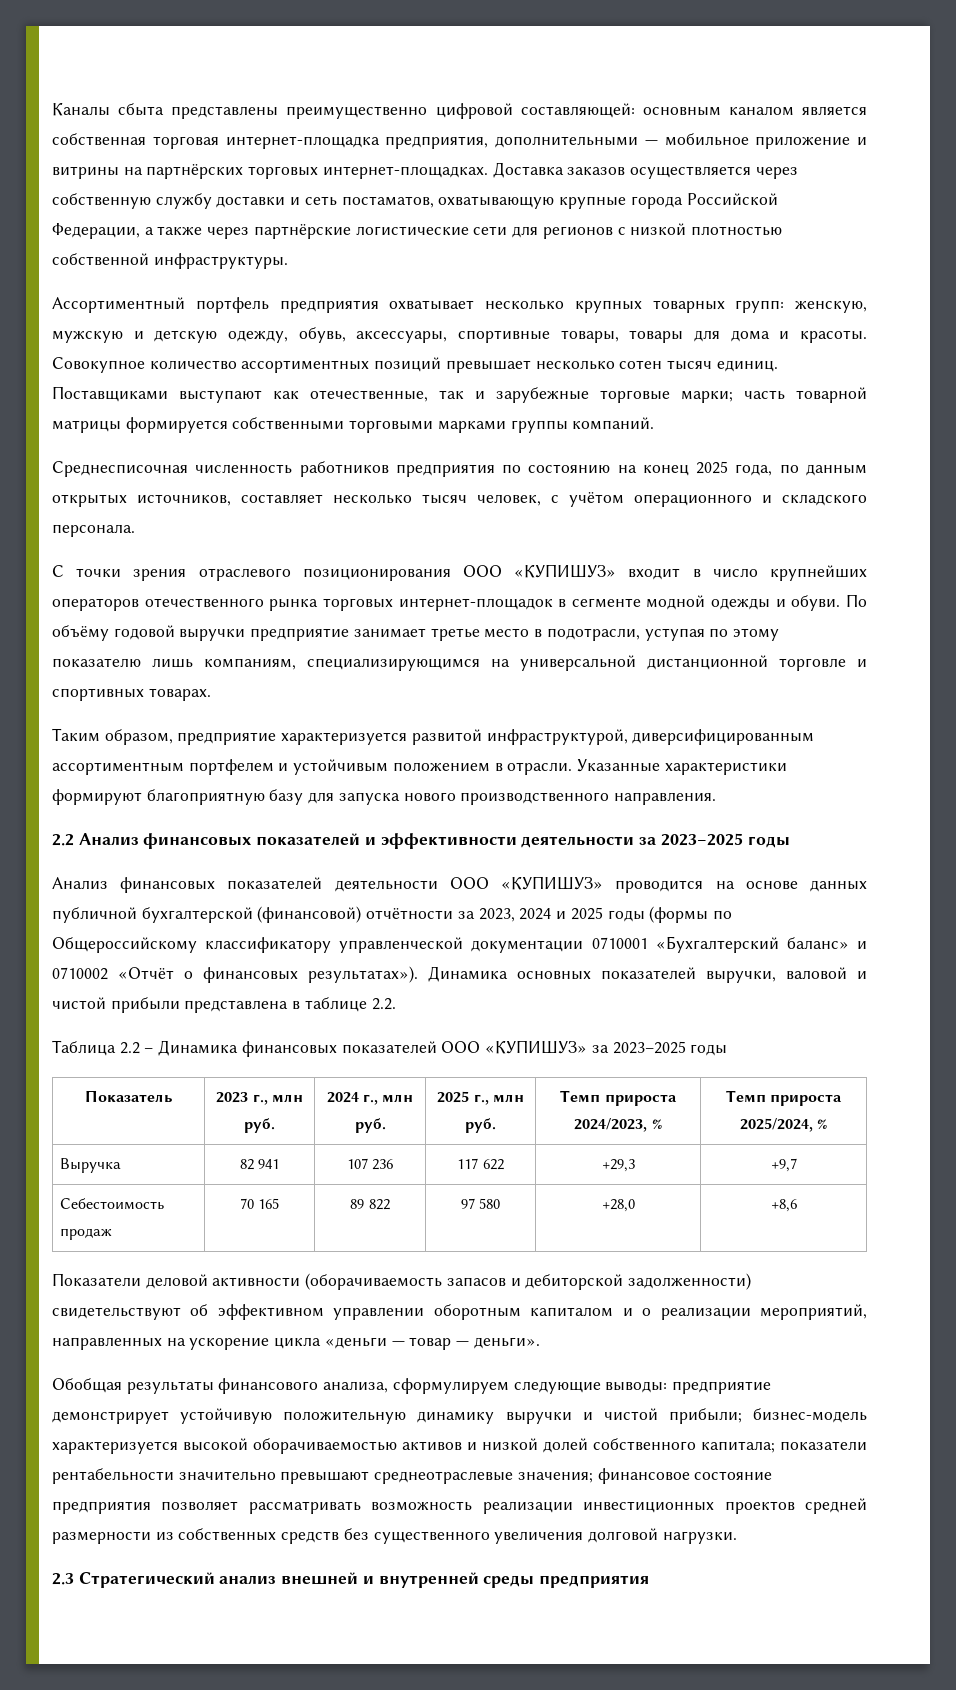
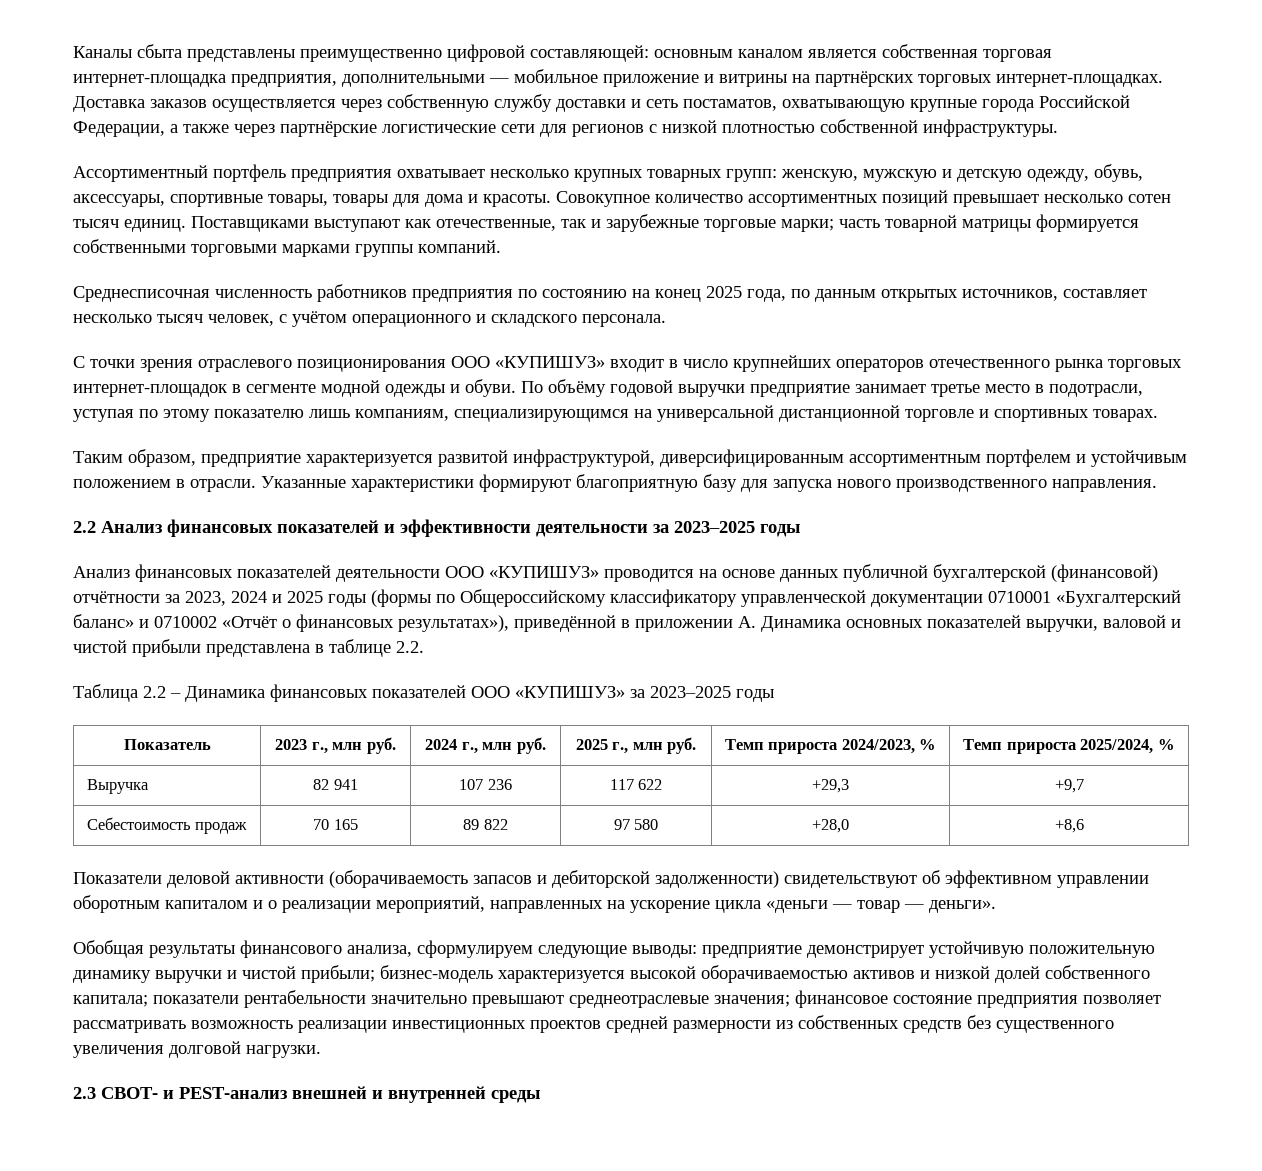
- Анализ финансовых показателей деятельности ООО «КУПИШУЗ» проводится на основе данных публичной бухгалтерской (финансовой) отчётности за 2023, 2024 и 2025 годы (формы по Общероссийскому классификатору управленческой документации 0710001 «Бухгалтерский баланс» и 0710002 «Отчёт о финансовых результатах»). Динамика основных показателей выручки, валовой и чистой прибыли представлена в таблице 2.2.
+ Анализ финансовых показателей деятельности ООО «КУПИШУЗ» проводится на основе данных публичной бухгалтерской (финансовой) отчётности за 2023, 2024 и 2025 годы (формы по Общероссийскому классификатору управленческой документации 0710001 «Бухгалтерский баланс» и 0710002 «Отчёт о финансовых результатах»), приведённой в приложении А. Динамика основных показателей выручки, валовой и чистой прибыли представлена в таблице 2.2.
- 2.3 Стратегический анализ внешней и внутренней среды предприятия
+ 2.3 СВОТ- и PEST-анализ внешней и внутренней среды

